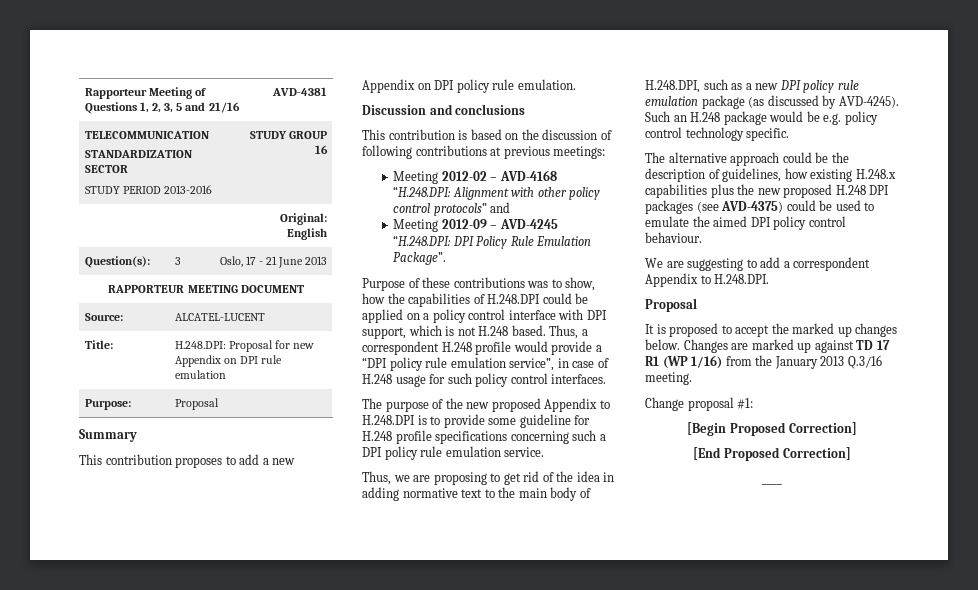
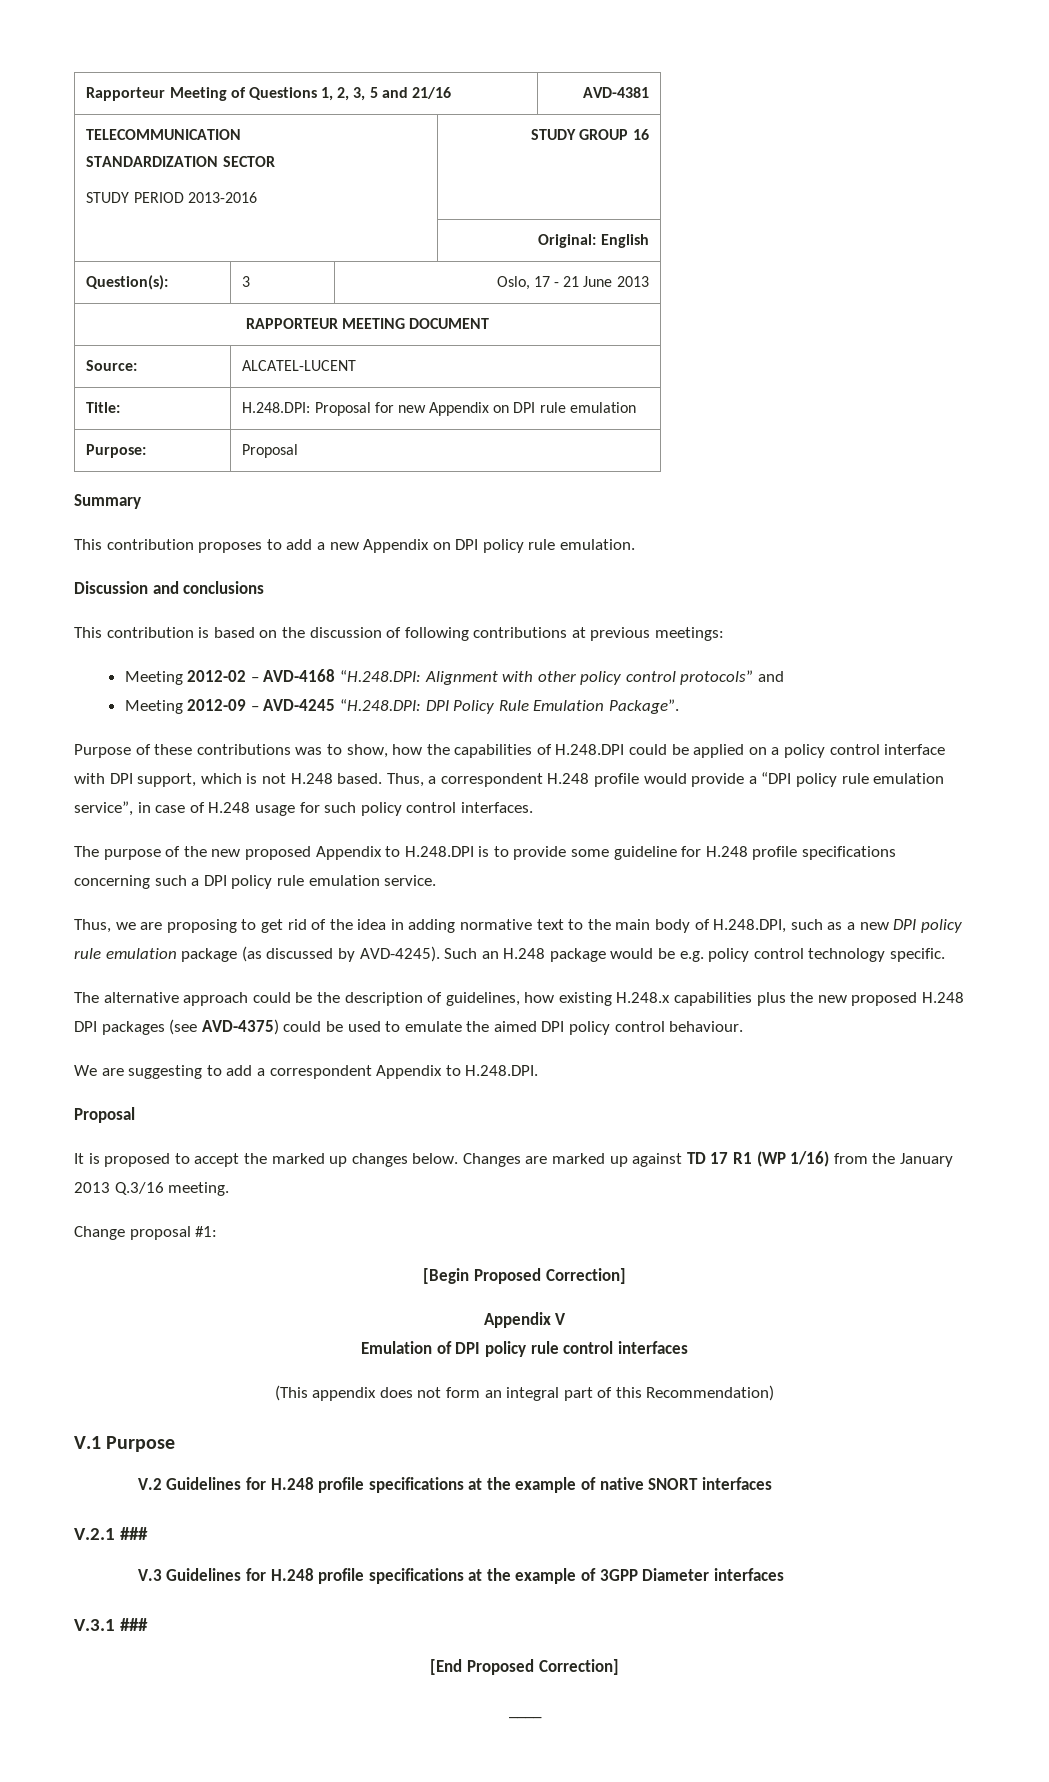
+ Appendix V
+ Emulation of DPI policy rule control interfaces
+ (This appendix does not form an integral part of this Recommendation)
+ V.1 Purpose
+ V.2 Guidelines for H.248 profile specifications at the example of native SNORT interfaces
+ V.2.1 ###
+ V.3 Guidelines for H.248 profile specifications at the example of 3GPP Diameter interfaces
+ V.3.1 ###

